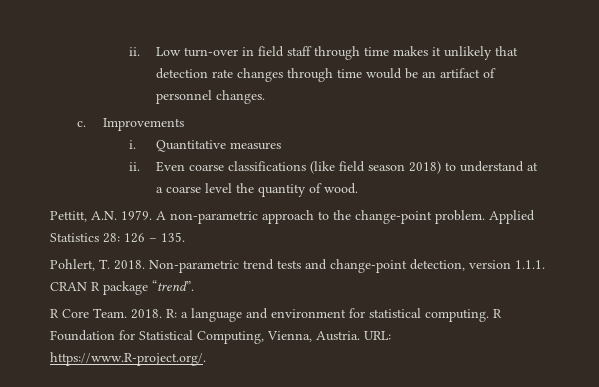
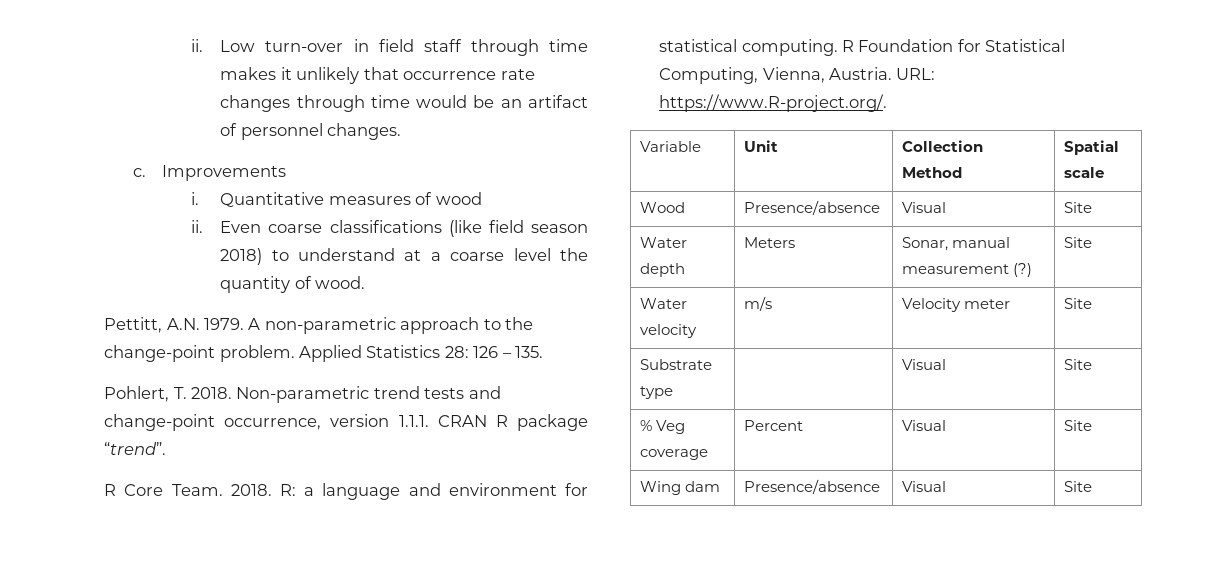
- Low turn-over in field staff through time makes it unlikely that detection rate changes through time would be an artifact of personnel changes.
+ Low turn-over in field staff through time makes it unlikely that occurrence rate changes through time would be an artifact of personnel changes.
- Quantitative measures
+ Quantitative measures of wood
- Non-parametric trend tests and change-point detection, version 1.1.1. CRAN R package “trend”.
+ Non-parametric trend tests and change-point occurrence, version 1.1.1. CRAN R package “trend”.
+ Variable | Unit | Collection Method | Spatial scale
+ Wood | Presence/absence | Visual | Site
+ Water depth | Meters | Sonar, manual measurement (?) | Site
+ Water velocity | m/s | Velocity meter | Site
+ Substrate type | | Visual | Site
+ % Veg coverage | Percent | Visual | Site
+ Wing dam | Presence/absence | Visual | Site

